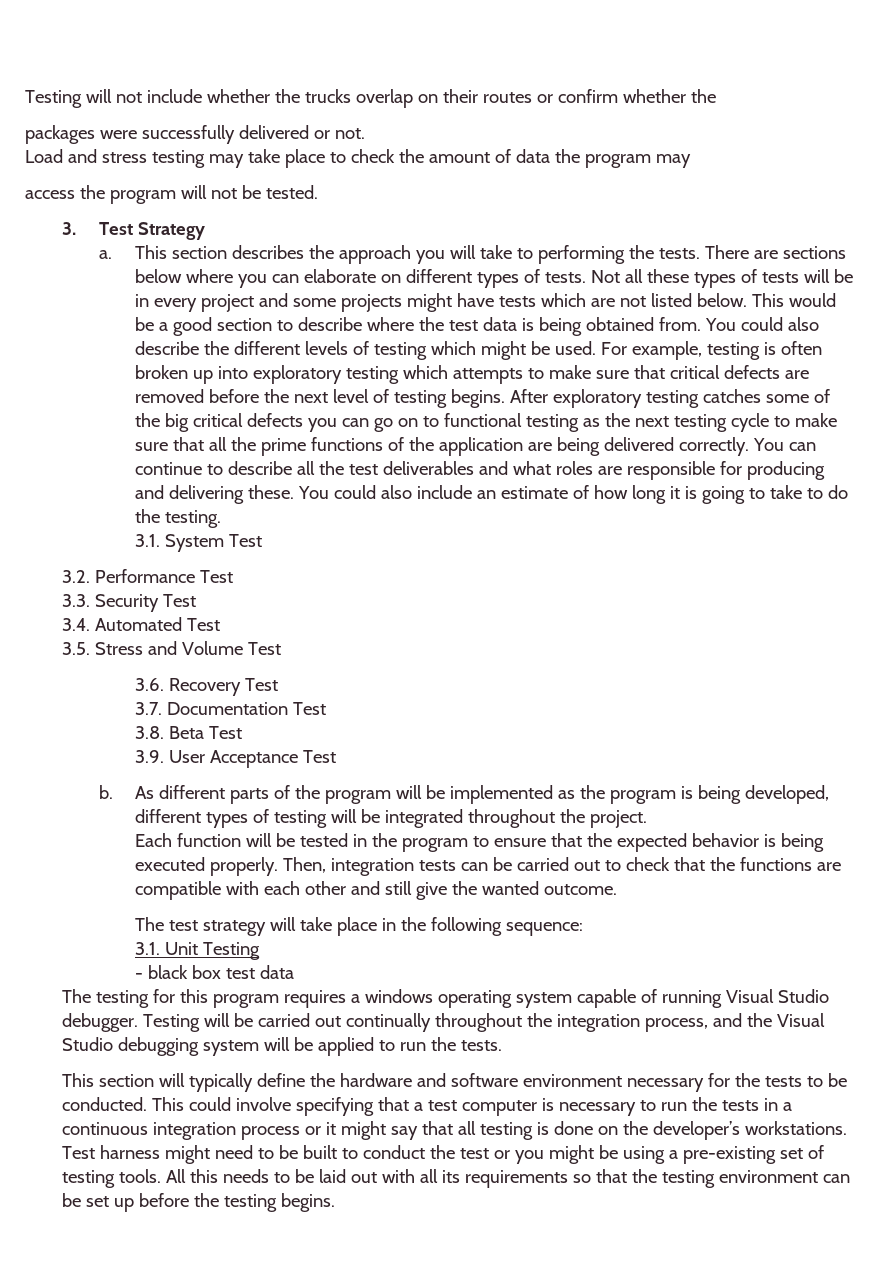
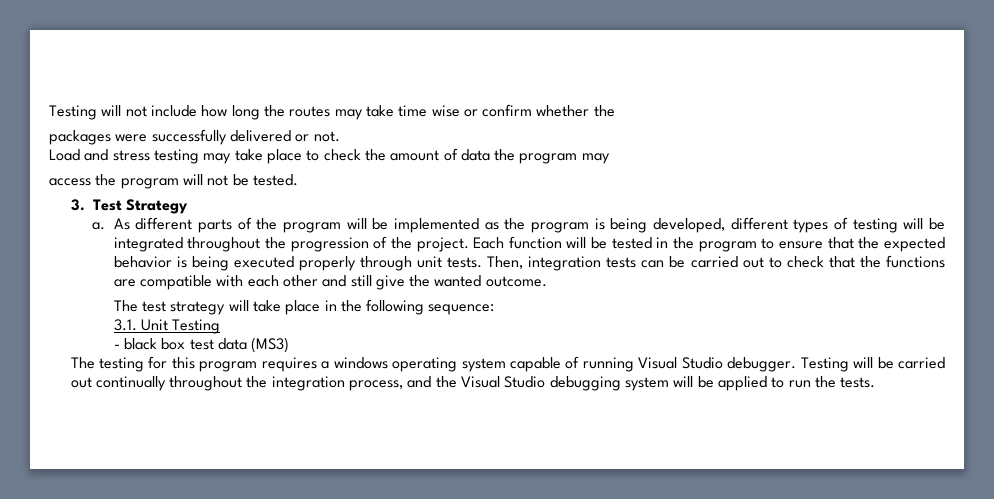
- Testing will not include whether the trucks overlap on their routes or confirm whether the
+ Testing will not include how long the routes may take time wise or confirm whether the
- This section describes the approach you will take to performing the tests. There are sections below where you can elaborate on different types of tests. Not all these types of tests will be in every project and some projects might have tests which are not listed below. This would be a good section to describe where the test data is being obtained from. You could also describe the different levels of testing which might be used. For example, testing is often broken up into exploratory testing which attempts to make sure that critical defects are removed before the next level of testing begins. After exploratory testing catches some of the big critical defects you can go on to functional testing as the next testing cycle to make sure that all the prime functions of the application are being delivered correctly. You can continue to describe all the test deliverables and what roles are responsible for producing and delivering these. You could also include an estimate of how long it is going to take to do the testing.
- 3.1. System Test
- 3.2. Performance Test
- 3.3. Security Test
- 3.4. Automated Test
- 3.5. Stress and Volume Test
- 3.6. Recovery Test
- 3.7. Documentation Test
- 3.8. Beta Test
- 3.9. User Acceptance Test
- b.
- As different parts of the program will be implemented as the program is being developed, different types of testing will be integrated throughout the project.
- Each function will be tested in the program to ensure that the expected behavior is being executed properly.
+ As different parts of the program will be implemented as the program is being developed, different types of testing will be integrated throughout the progression of the project. Each function will be tested in the program to ensure that the expected behavior is being executed properly through unit tests.
- - black box test data
+ - black box test data (MS3)
- This section will typically define the hardware and software environment necessary for the tests to be conducted. This could involve specifying that a test computer is necessary to run the tests in a continuous integration process or it might say that all testing is done on the developer’s workstations. Test harness might need to be built to conduct the test or you might be using a pre-existing set of testing tools. All this needs to be laid out with all its requirements so that the testing environment can be set up before the testing begins.

